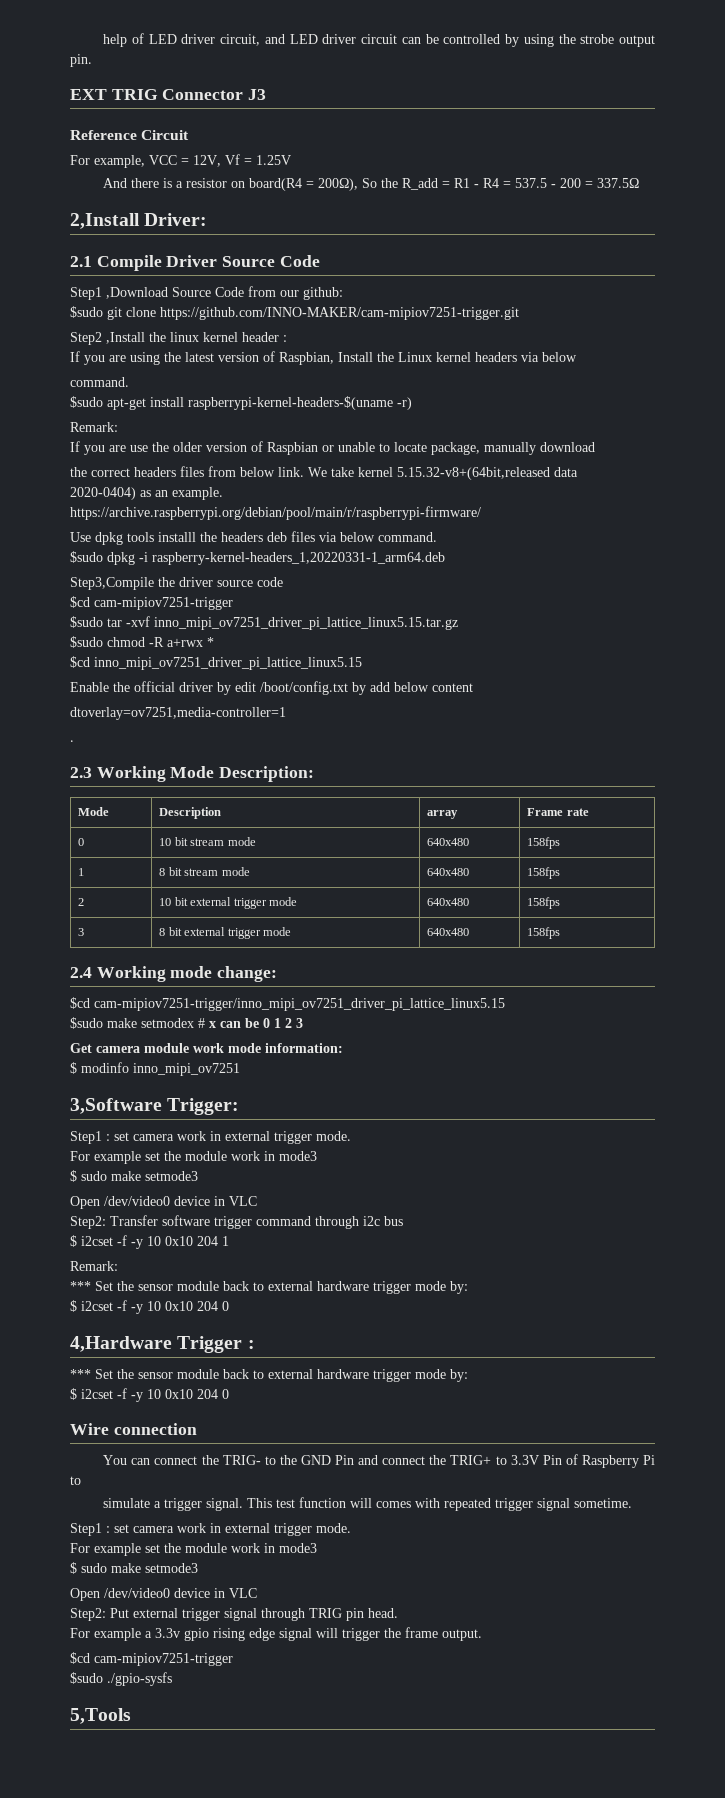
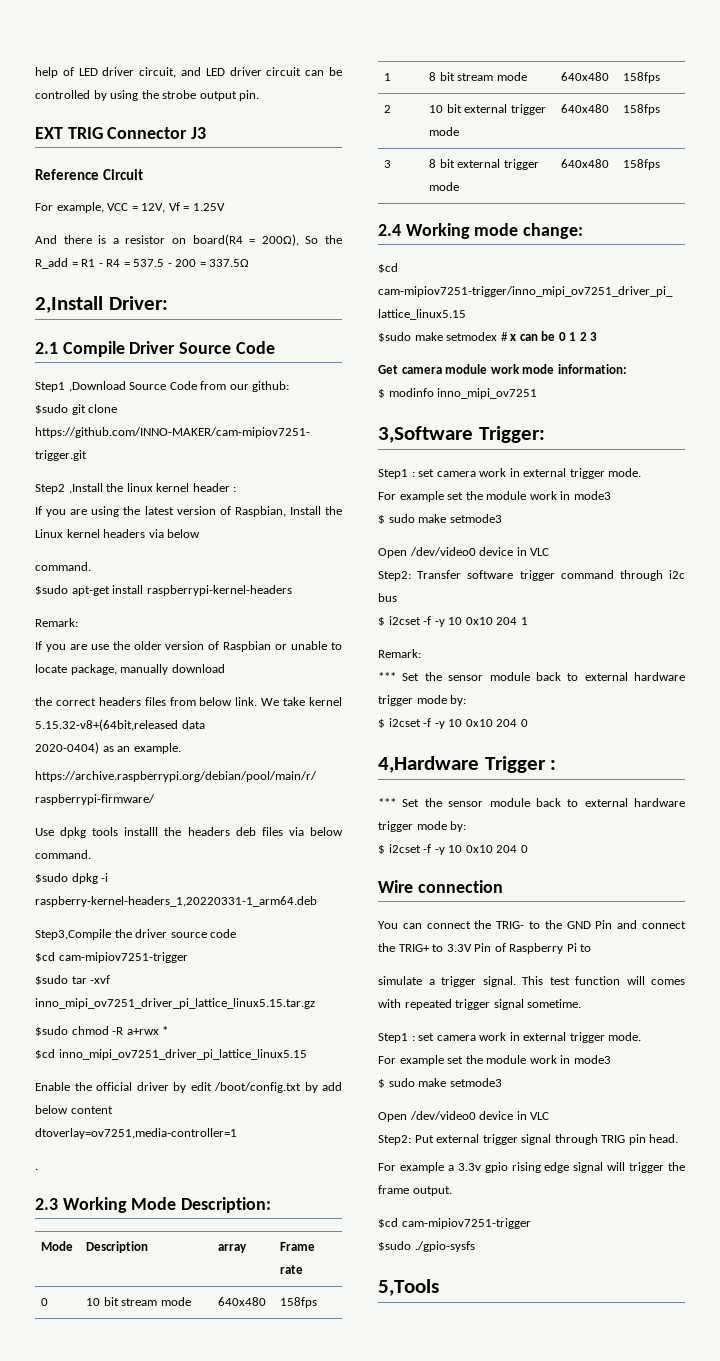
- $sudo apt-get install raspberrypi-kernel-headers-$(uname -r)
+ $sudo apt-get install raspberrypi-kernel-headers

